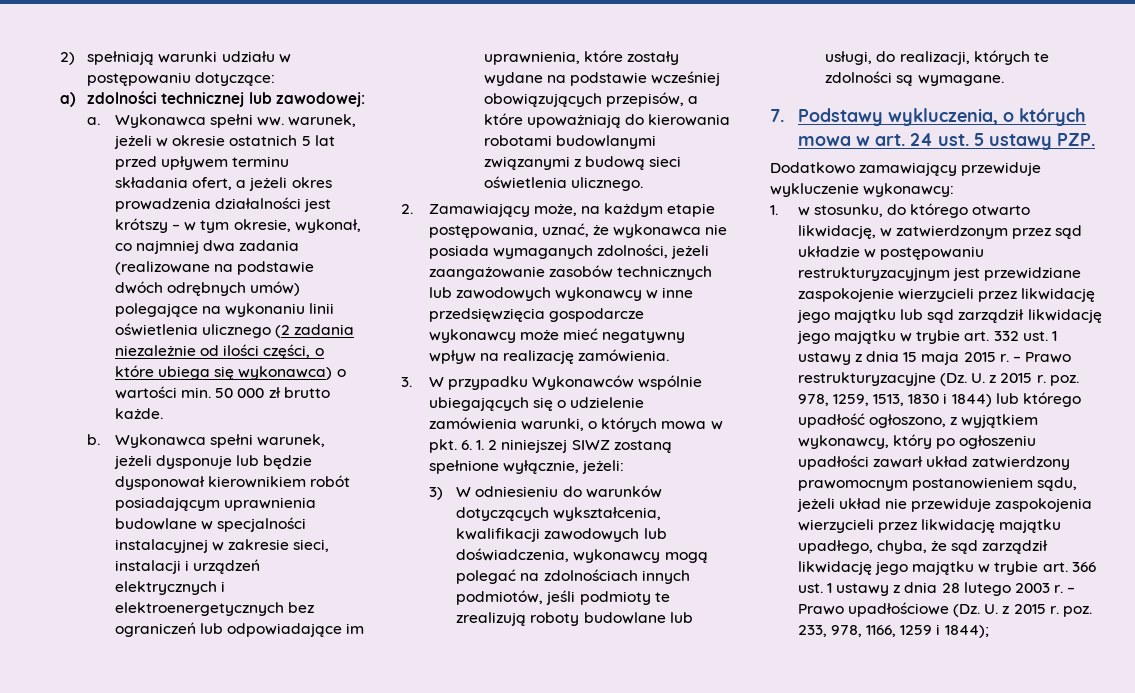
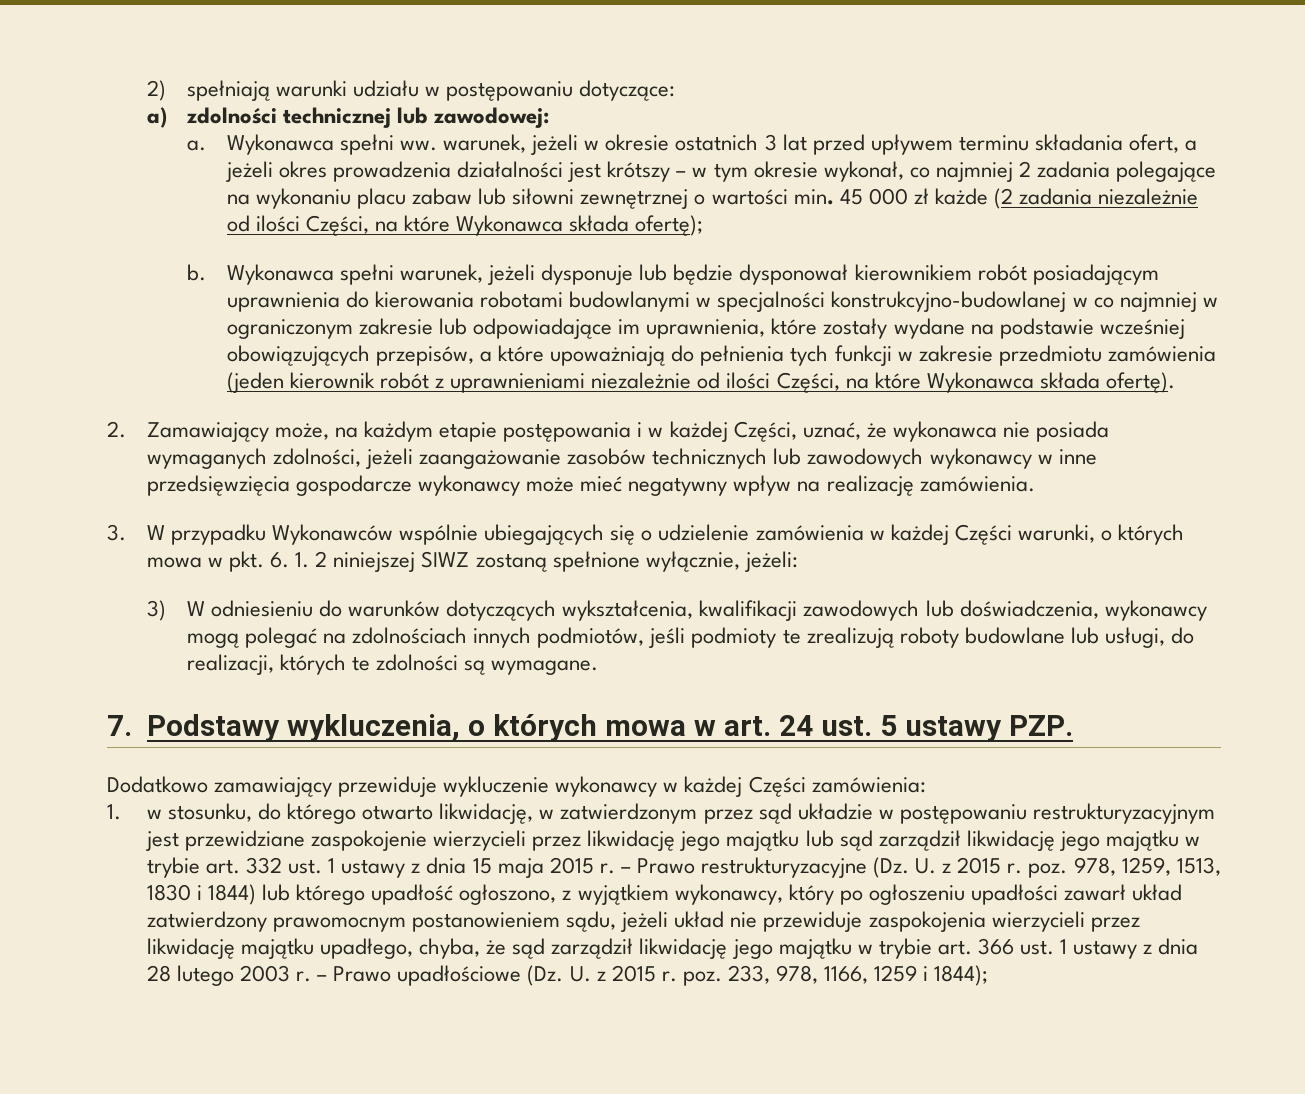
- Wykonawca spełni ww. warunek, jeżeli w okresie ostatnich 5 lat przed upływem terminu składania ofert, a jeżeli okres prowadzenia działalności jest krótszy – w tym okresie, wykonał, co najmniej dwa zadania (realizowane na podstawie dwóch odrębnych umów) polegające na wykonaniu linii oświetlenia ulicznego (2 zadania niezależnie od ilości części, o które ubiega się wykonawca) o wartości min. 50 000 zł brutto każde.
+ Wykonawca spełni ww. warunek, jeżeli w okresie ostatnich 3 lat przed upływem terminu składania ofert, a jeżeli okres prowadzenia działalności jest krótszy – w tym okresie wykonał, co najmniej 2 zadania polegające na wykonaniu placu zabaw lub siłowni zewnętrznej o wartości min. 45 000 zł każde (2 zadania niezależnie od ilości Części, na które Wykonawca składa ofertę);
- Wykonawca spełni warunek, jeżeli dysponuje lub będzie dysponował kierownikiem robót posiadającym uprawnienia budowlane w specjalności instalacyjnej w zakresie sieci, instalacji i urządzeń elektrycznych i elektroenergetycznych bez ograniczeń lub odpowiadające im uprawnienia, które zostały wydane na podstawie wcześniej obowiązujących przepisów, a które upoważniają do kierowania robotami budowlanymi związanymi z budową sieci oświetlenia ulicznego.
+ Wykonawca spełni warunek, jeżeli dysponuje lub będzie dysponował kierownikiem robót posiadającym uprawnienia do kierowania robotami budowlanymi w specjalności konstrukcyjno-budowlanej w co najmniej w ograniczonym zakresie lub odpowiadające im uprawnienia, które zostały wydane na podstawie wcześniej obowiązujących przepisów, a które upoważniają do pełnienia tych funkcji w zakresie przedmiotu zamówienia (jeden kierownik robót z uprawnieniami niezależnie od ilości Części, na które Wykonawca składa ofertę).
- 2. Zamawiający może, na każdym etapie postępowania, uznać, że wykonawca nie posiada wymaganych zdolności, jeżeli zaangażowanie zasobów technicznych lub zawodowych wykonawcy w inne przedsięwzięcia gospodarcze wykonawcy może mieć negatywny wpływ na realizację zamówienia.
+ 2. Zamawiający może, na każdym etapie postępowania i w każdej Części, uznać, że wykonawca nie posiada wymaganych zdolności, jeżeli zaangażowanie zasobów technicznych lub zawodowych wykonawcy w inne przedsięwzięcia gospodarcze wykonawcy może mieć negatywny wpływ na realizację zamówienia.
- 3. W przypadku Wykonawców wspólnie ubiegających się o udzielenie zamówienia warunki, o których mowa w pkt. 6. 1. 2 niniejszej SIWZ zostaną spełnione wyłącznie, jeżeli:
+ 3. W przypadku Wykonawców wspólnie ubiegających się o udzielenie zamówienia w każdej Części warunki, o których mowa w pkt. 6. 1. 2 niniejszej SIWZ zostaną spełnione wyłącznie, jeżeli:
- Dodatkowo zamawiający przewiduje wykluczenie wykonawcy:
+ Dodatkowo zamawiający przewiduje wykluczenie wykonawcy w każdej Części zamówienia:

